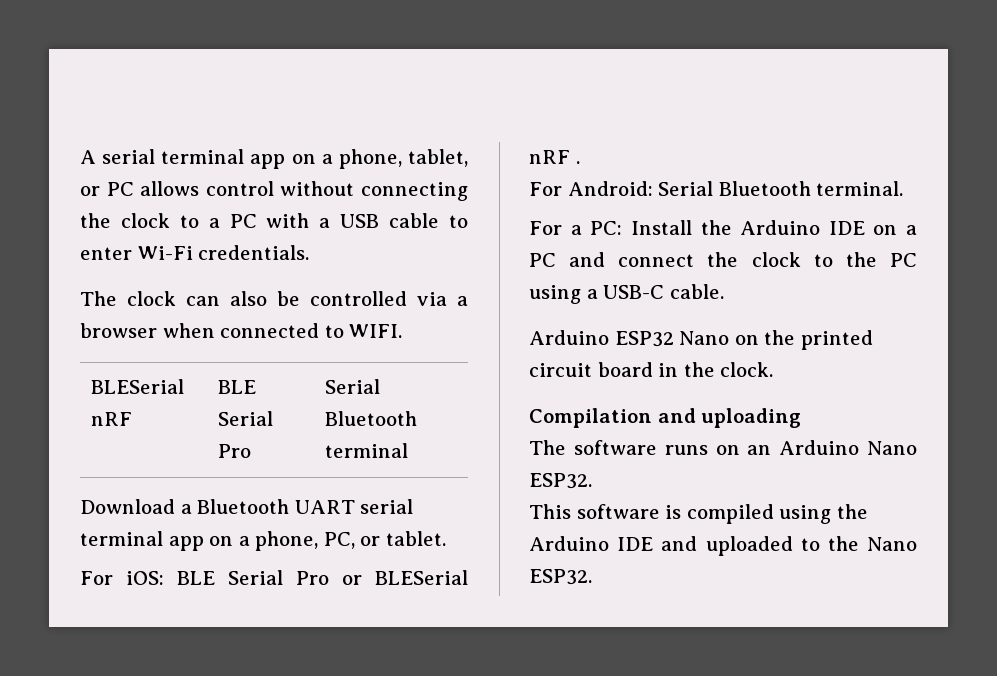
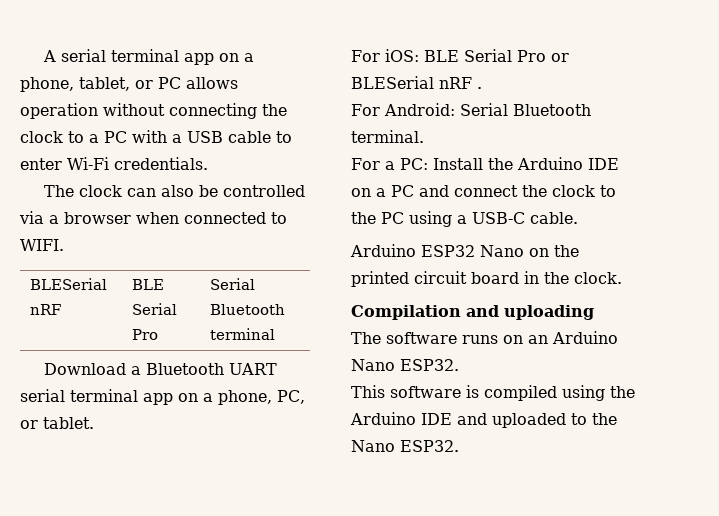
- A serial terminal app on a phone, tablet, or PC allows control without connecting the clock to a PC with a USB cable to enter Wi-Fi credentials.
+ A serial terminal app on a phone, tablet, or PC allows operation without connecting the clock to a PC with a USB cable to enter Wi-Fi credentials.

